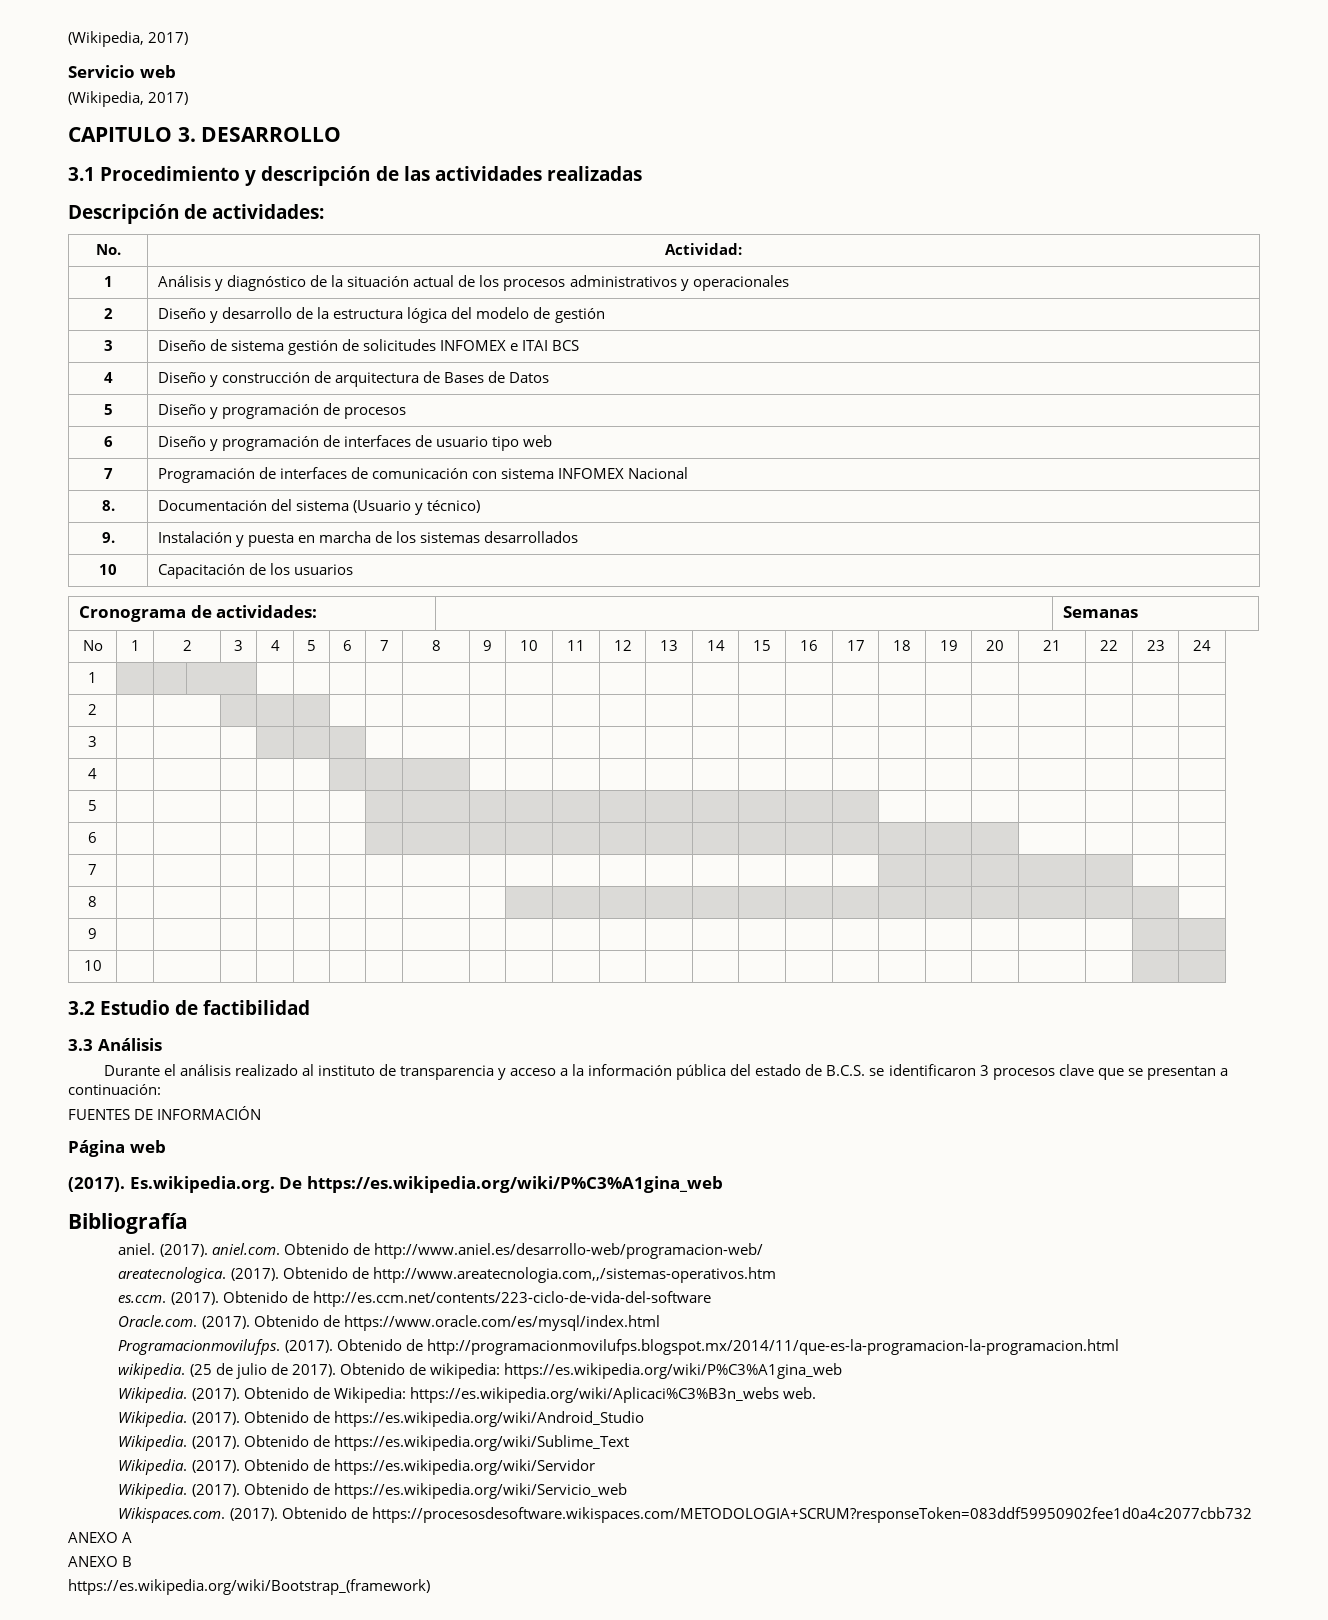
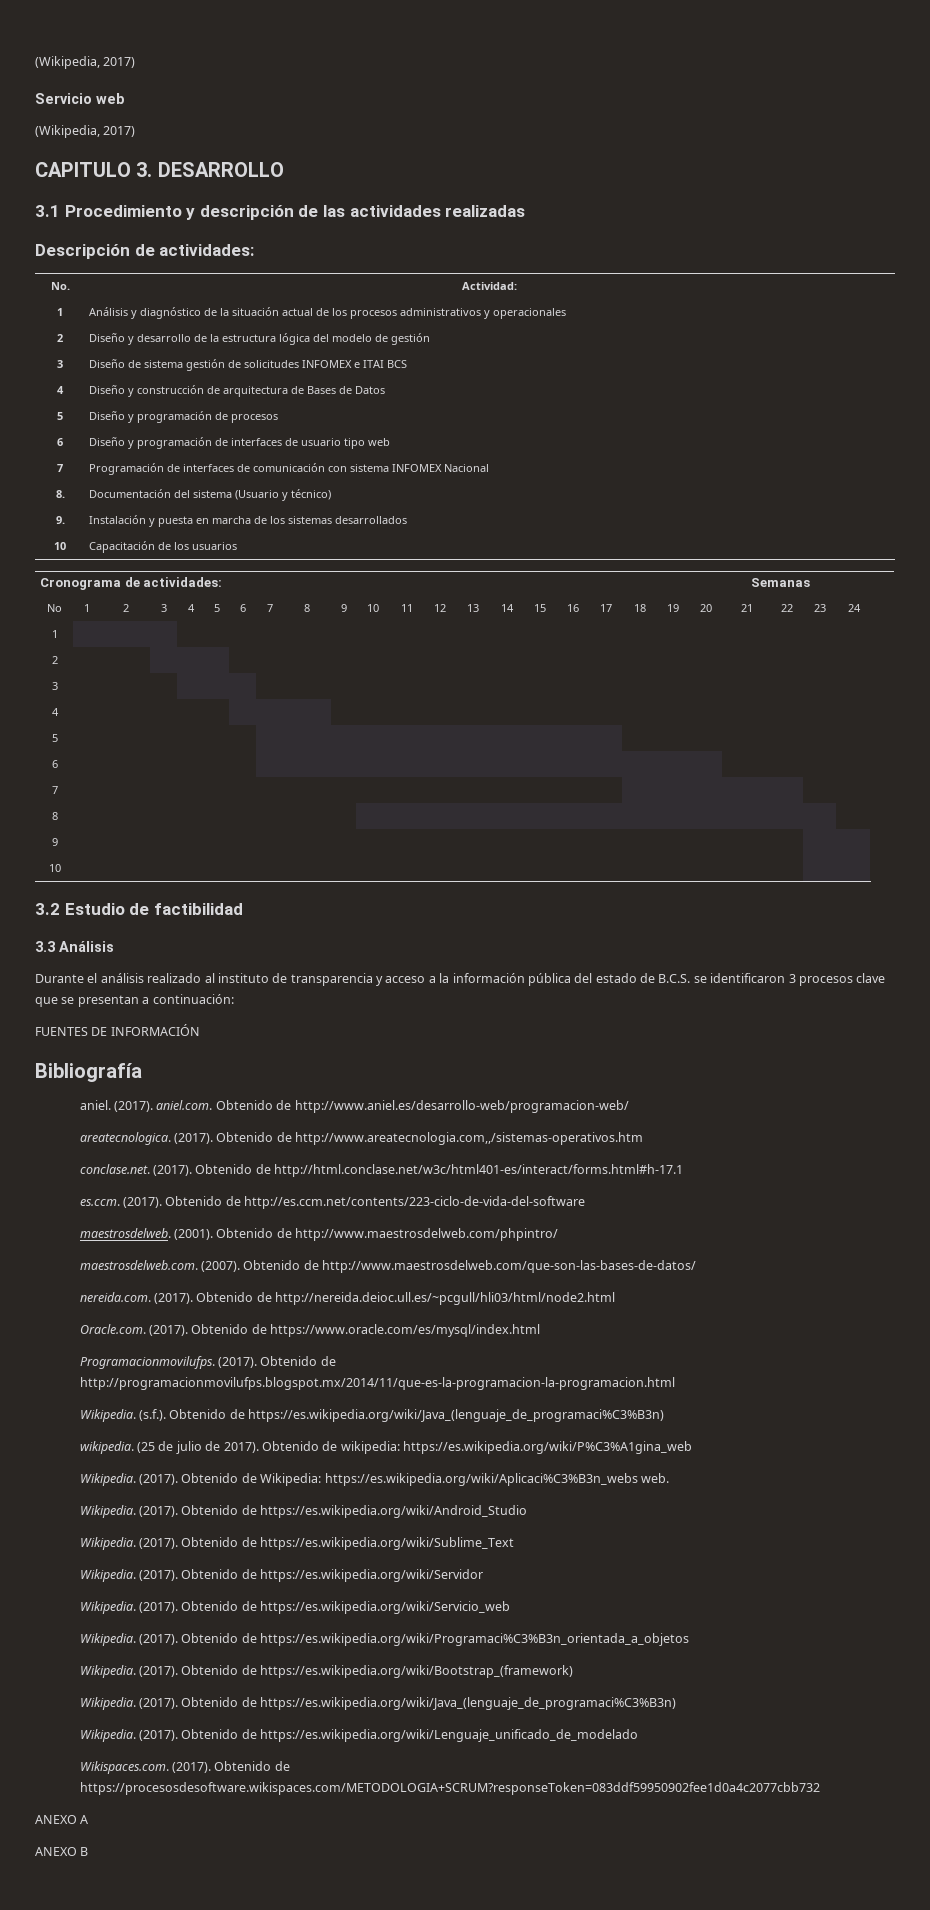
- Página web
- (2017). Es.wikipedia.org. De https://es.wikipedia.org/wiki/P%C3%A1gina_web
+ conclase.net. (2017). Obtenido de http://html.conclase.net/w3c/html401-es/interact/forms.html#h-17.1
+ maestrosdelweb. (2001). Obtenido de http://www.maestrosdelweb.com/phpintro/
+ maestrosdelweb.com. (2007). Obtenido de http://www.maestrosdelweb.com/que-son-las-bases-de-datos/
+ nereida.com. (2017). Obtenido de http://nereida.deioc.ull.es/~pcgull/hli03/html/node2.html
+ Wikipedia. (s.f.). Obtenido de https://es.wikipedia.org/wiki/Java_(lenguaje_de_programaci%C3%B3n)
+ Wikipedia. (2017). Obtenido de https://es.wikipedia.org/wiki/Programaci%C3%B3n_orientada_a_objetos
+ Wikipedia. (2017). Obtenido de https://es.wikipedia.org/wiki/Bootstrap_(framework)
+ Wikipedia. (2017). Obtenido de https://es.wikipedia.org/wiki/Java_(lenguaje_de_programaci%C3%B3n)
+ Wikipedia. (2017). Obtenido de https://es.wikipedia.org/wiki/Lenguaje_unificado_de_modelado
- https://es.wikipedia.org/wiki/Bootstrap_(framework)

